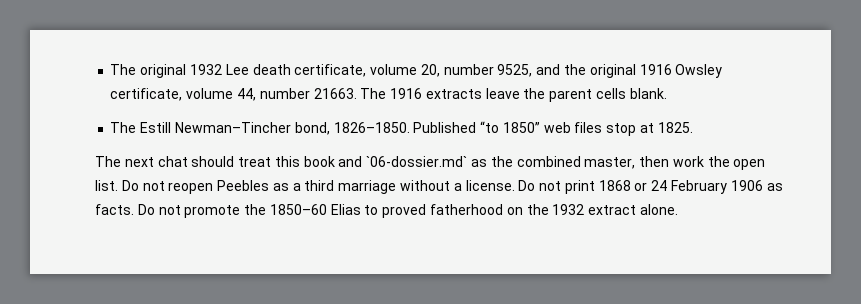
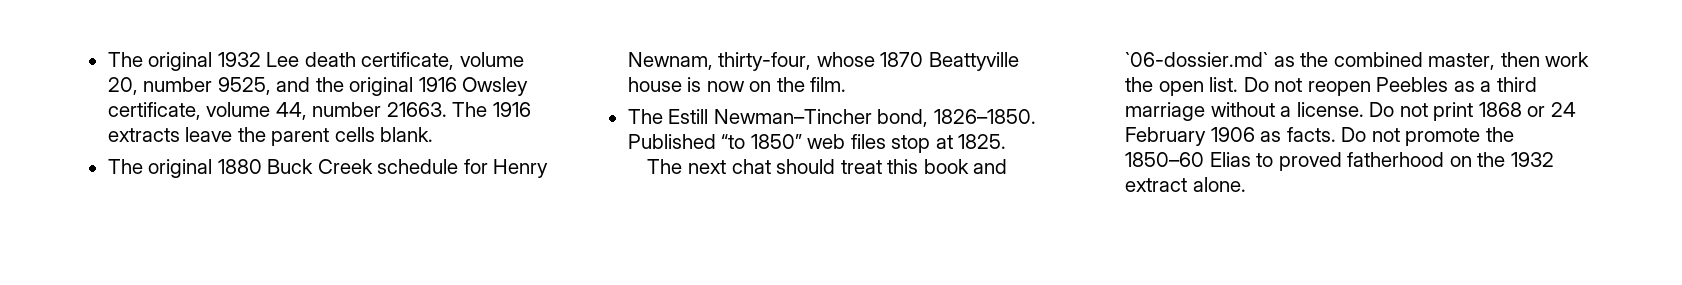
+ The original 1880 Buck Creek schedule for Henry Newnam, thirty-four, whose 1870 Beattyville house is now on the film.

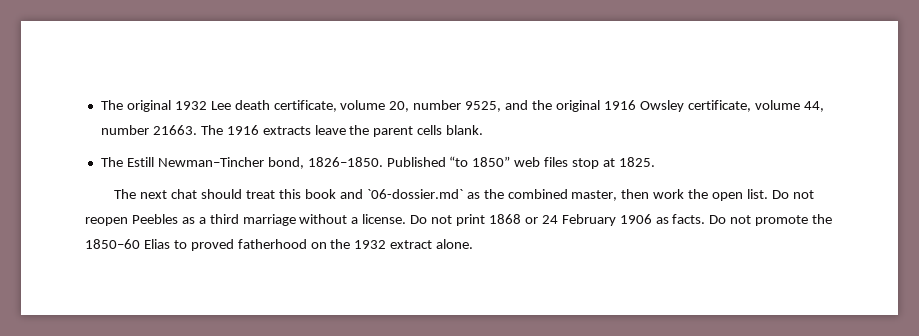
- The original 1880 Buck Creek schedule for Henry Newnam, thirty-four, whose 1870 Beattyville house is now on the film.

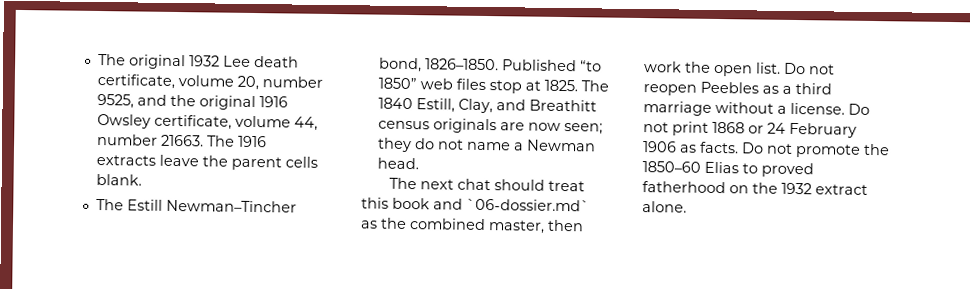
+ The 1840 Estill, Clay, and Breathitt census originals are now seen; they do not name a Newman head.

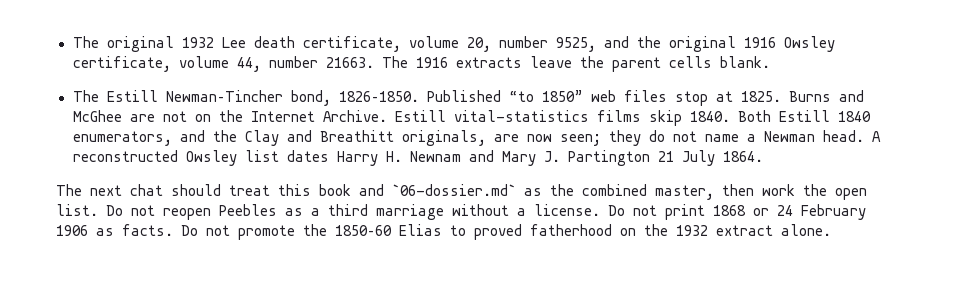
- The 1840 Estill, Clay, and Breathitt census originals are now seen; they do not name a Newman head.
+ Burns and McGhee are not on the Internet Archive. Estill vital-statistics films skip 1840. Both Estill 1840 enumerators, and the Clay and Breathitt originals, are now seen; they do not name a Newman head. A reconstructed Owsley list dates Harry H. Newnam and Mary J. Partington 21 July 1864.

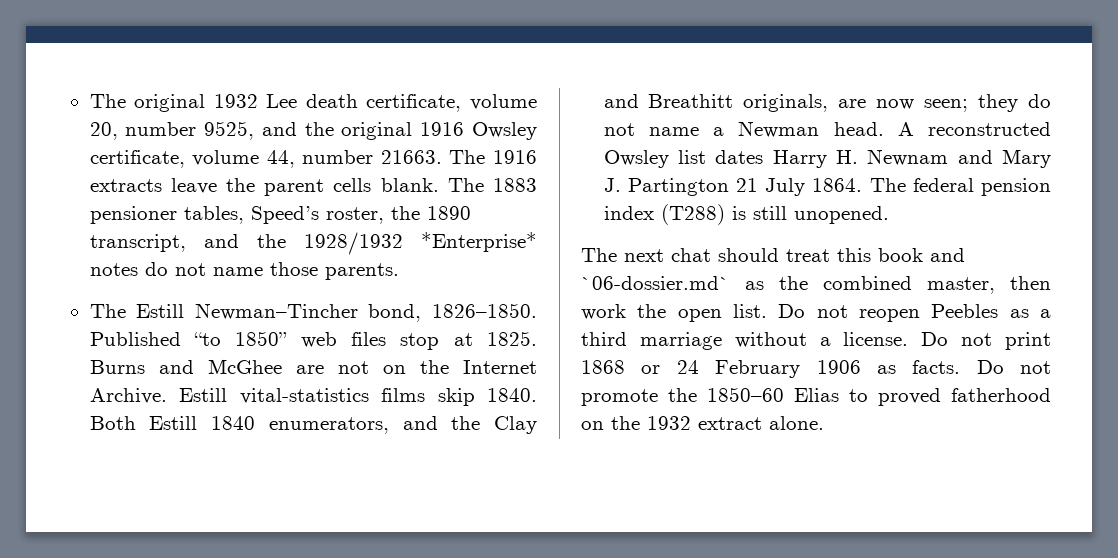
+ The 1883 pensioner tables, Speed’s roster, the 1890 transcript, and the 1928/1932 *Enterprise* notes do not name those parents.
+ The federal pension index (T288) is still unopened.

